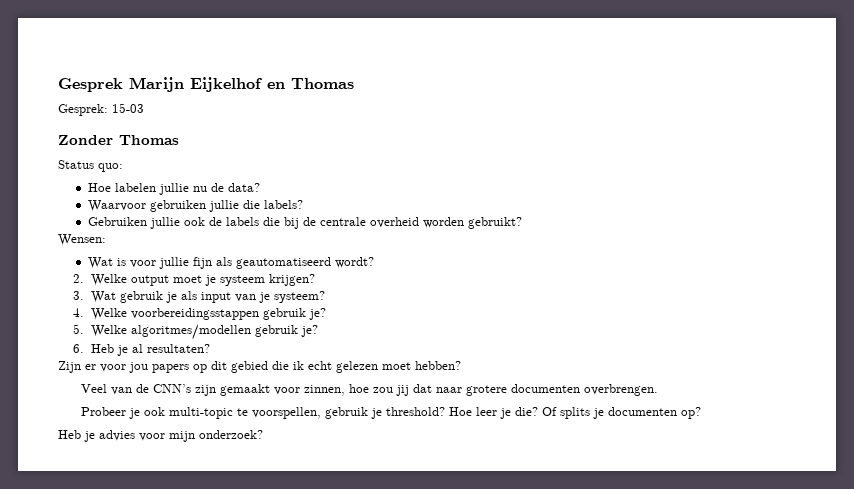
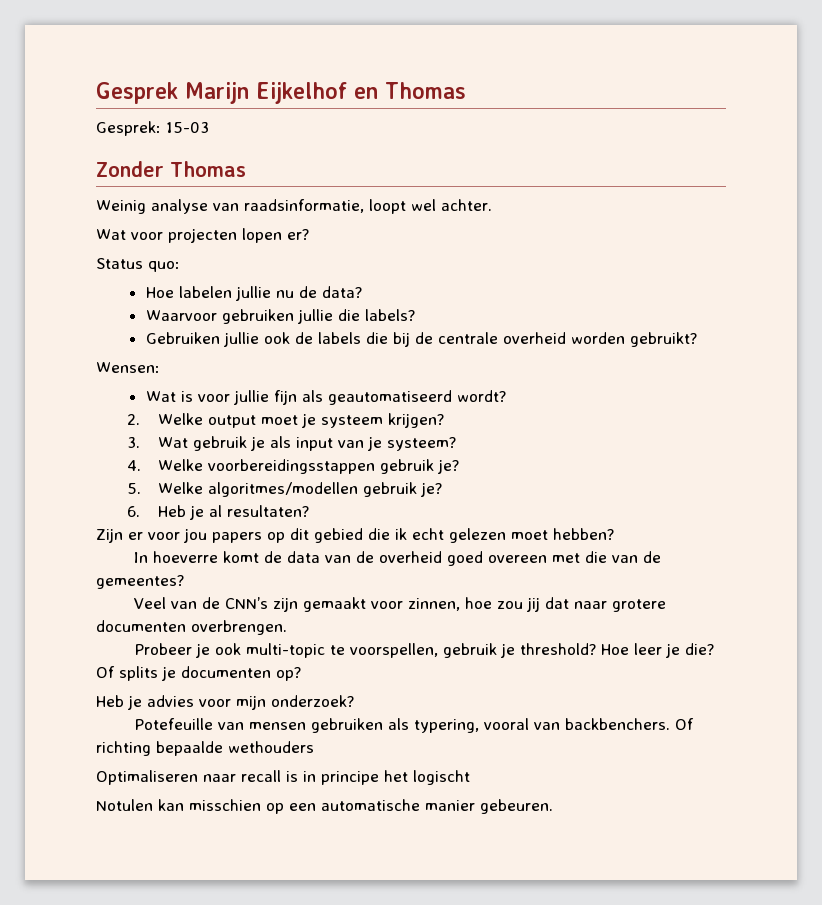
+ Weinig analyse van raadsinformatie, loopt wel achter.
+ Wat voor projecten lopen er?
+ In hoeverre komt de data van de overheid goed overeen met die van de gemeentes?
+ Potefeuille van mensen gebruiken als typering, vooral van backbenchers. Of richting bepaalde wethouders
+ Optimaliseren naar recall is in principe het logischt
+ Notulen kan misschien op een automatische manier gebeuren.

